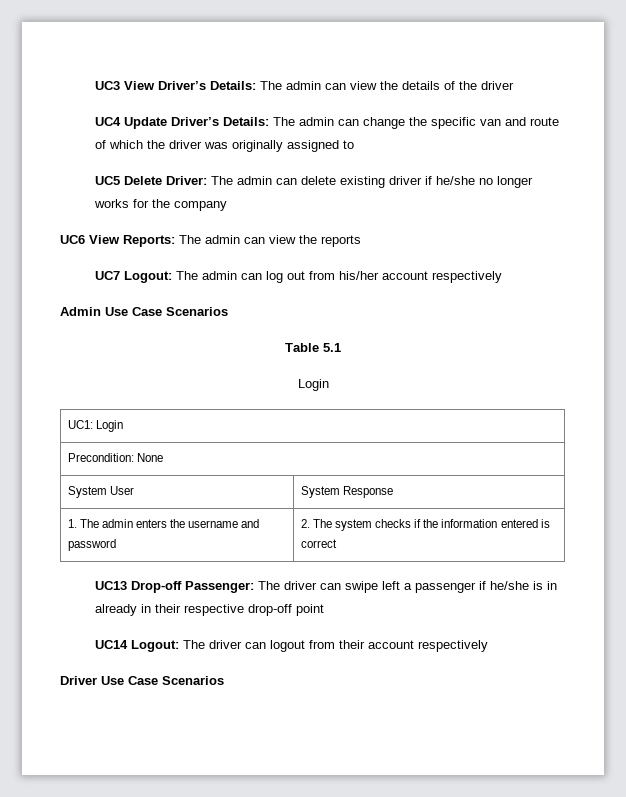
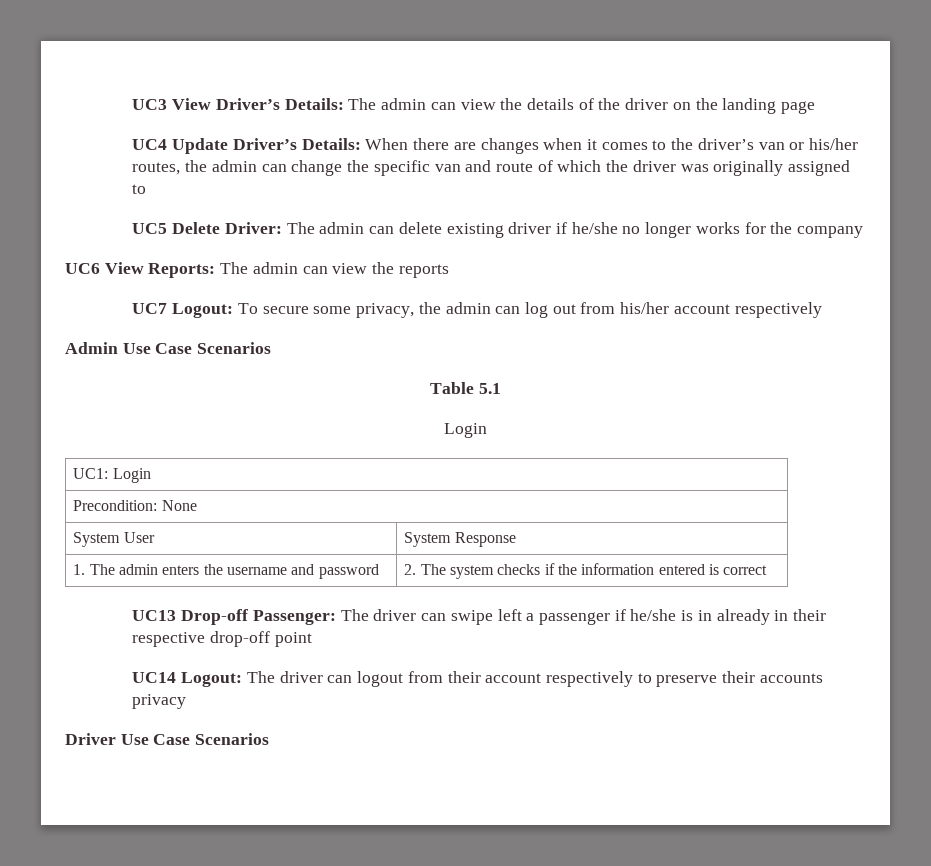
- UC3 View Driver’s Details: The admin can view the details of the driver
+ UC3 View Driver’s Details: The admin can view the details of the driver on the landing page
- UC4 Update Driver’s Details: The admin can change the specific van and route of which the driver was originally assigned to
+ UC4 Update Driver’s Details: When there are changes when it comes to the driver’s van or his/her routes, the admin can change the specific van and route of which the driver was originally assigned to
- UC7 Logout: The admin can log out from his/her account respectively
+ UC7 Logout: To secure some privacy, the admin can log out from his/her account respectively
- UC14 Logout: The driver can logout from their account respectively
+ UC14 Logout: The driver can logout from their account respectively to preserve their accounts privacy

